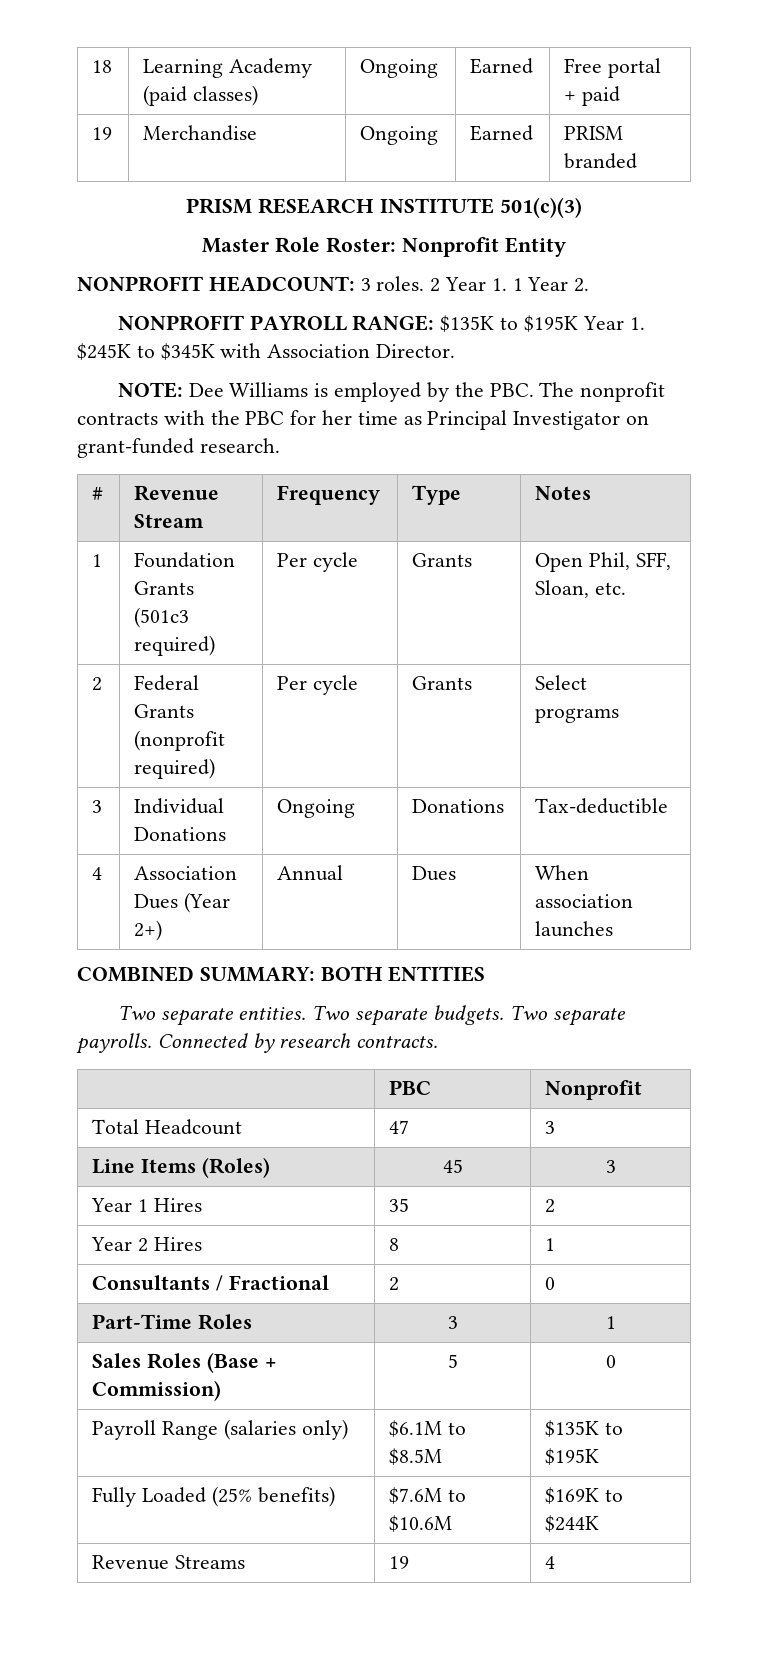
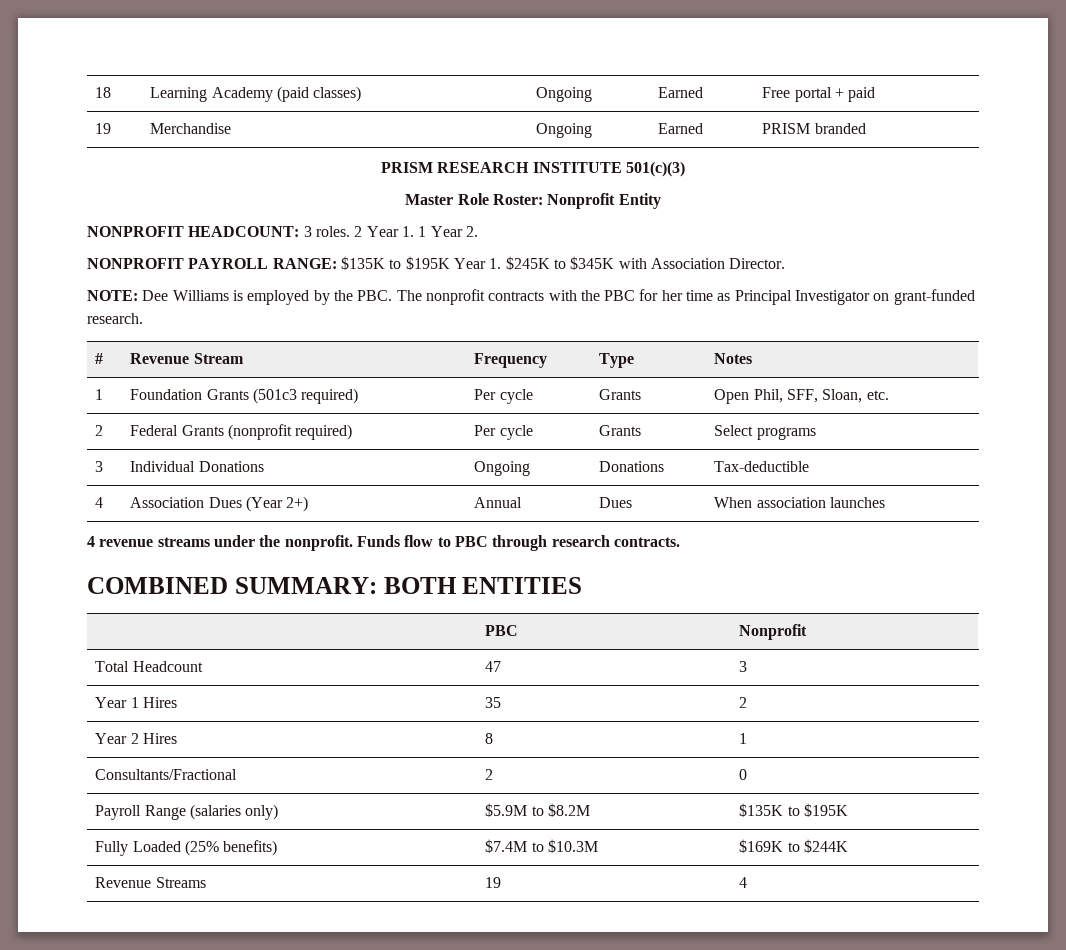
+ 4 revenue streams under the nonprofit. Funds flow to PBC through research contracts.
  COMBINED SUMMARY: BOTH ENTITIES
- Two separate entities. Two separate budgets. Two separate payrolls. Connected by research contracts.
- Line Items (Roles) | 45 | 3
- Consultants / Fractional | 2 | 0
+ Consultants/Fractional | 2 | 0
- Part-Time Roles | 3 | 1
- Sales Roles (Base + Commission) | 5 | 0
- Payroll Range (salaries only) | $6.1M to $8.5M | $135K to $195K
+ Payroll Range (salaries only) | $5.9M to $8.2M | $135K to $195K
- Fully Loaded (25% benefits) | $7.6M to $10.6M | $169K to $244K
+ Fully Loaded (25% benefits) | $7.4M to $10.3M | $169K to $244K

